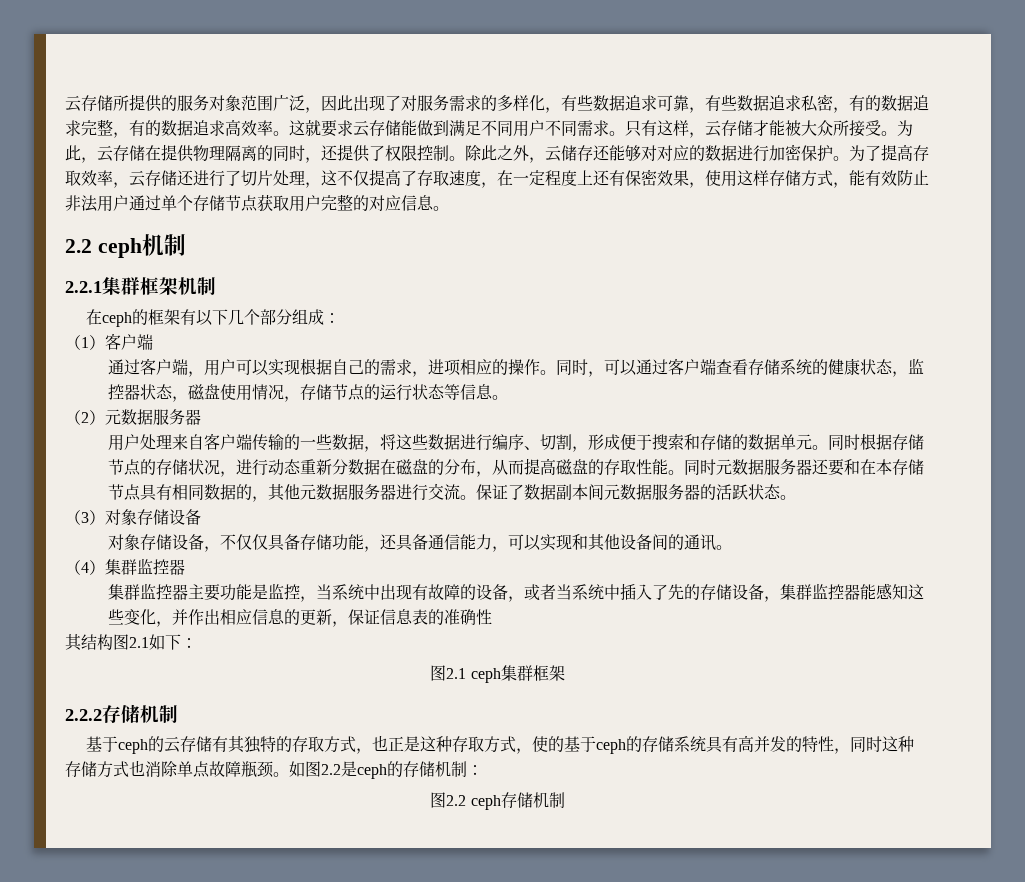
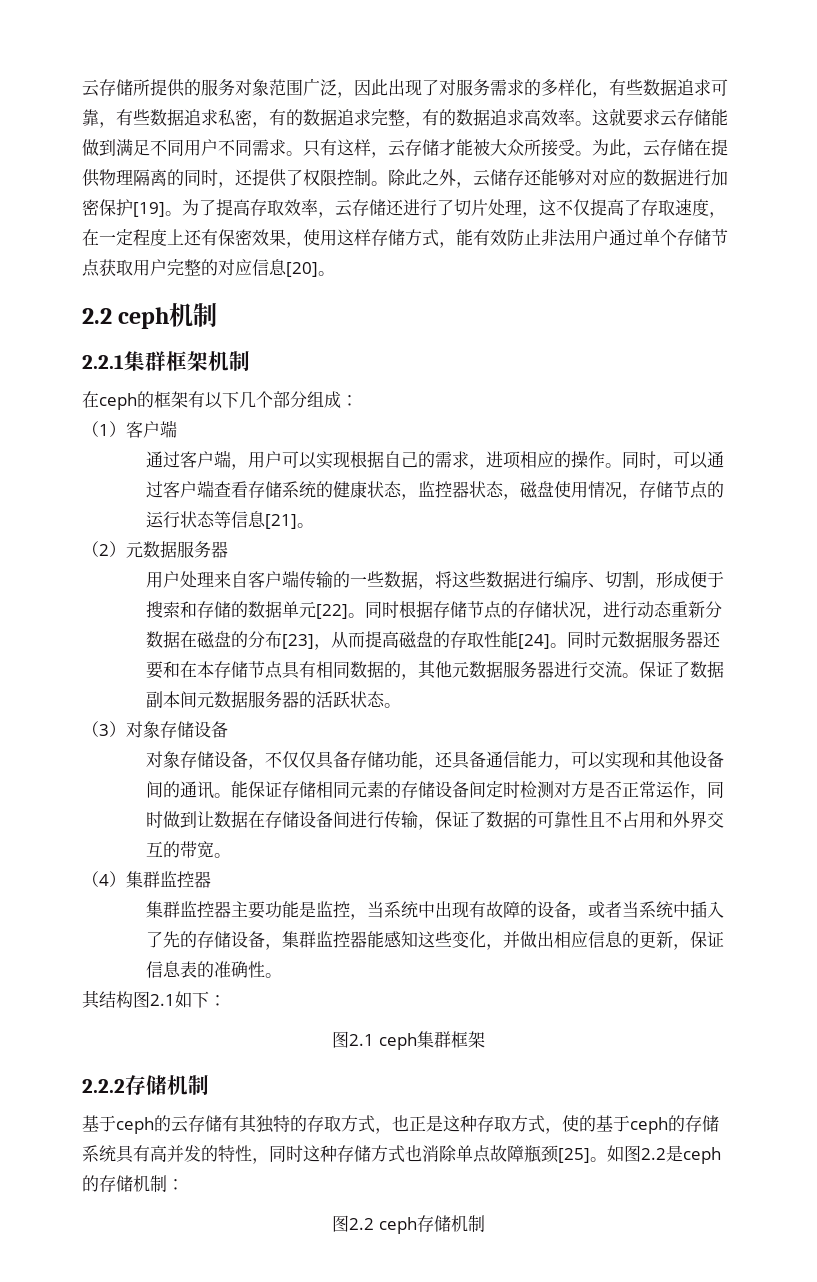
- 除此之外，云储存还能够对对应的数据进行加密保护。
+ 除此之外，云储存还能够对对应的数据进行加密保护[19]。
- 为了提高存取效率，云存储还进行了切片处理，这不仅提高了存取速度，在一定程度上还有保密效果，使用这样存储方式，能有效防止非法用户通过单个存储节点获取用户完整的对应信息。
+ 为了提高存取效率，云存储还进行了切片处理，这不仅提高了存取速度，在一定程度上还有保密效果，使用这样存储方式，能有效防止非法用户通过单个存储节点获取用户完整的对应信息[20]。
- 同时，可以通过客户端查看存储系统的健康状态，监控器状态，磁盘使用情况，存储节点的运行状态等信息。
+ 同时，可以通过客户端查看存储系统的健康状态，监控器状态，磁盘使用情况，存储节点的运行状态等信息[21]。
- 用户处理来自客户端传输的一些数据，将这些数据进行编序、切割，形成便于搜索和存储的数据单元。
+ 用户处理来自客户端传输的一些数据，将这些数据进行编序、切割，形成便于搜索和存储的数据单元[22]。
- 同时根据存储节点的存储状况，进行动态重新分数据在磁盘的分布，从而提高磁盘的存取性能。
+ 同时根据存储节点的存储状况，进行动态重新分数据在磁盘的分布[23]，从而提高磁盘的存取性能[24]。
+ 能保证存储相同元素的存储设备间定时检测对方是否正常运作，同时做到让数据在存储设备间进行传输，保证了数据的可靠性且不占用和外界交互的带宽。
- 集群监控器主要功能是监控，当系统中出现有故障的设备，或者当系统中插入了先的存储设备，集群监控器能感知这些变化，并作出相应信息的更新，保证信息表的准确性
+ 集群监控器主要功能是监控，当系统中出现有故障的设备，或者当系统中插入了先的存储设备，集群监控器能感知这些变化，并做出相应信息的更新，保证信息表的准确性。
- 基于ceph的云存储有其独特的存取方式，也正是这种存取方式，使的基于ceph的存储系统具有高并发的特性，同时这种存储方式也消除单点故障瓶颈。
+ 基于ceph的云存储有其独特的存取方式，也正是这种存取方式，使的基于ceph的存储系统具有高并发的特性，同时这种存储方式也消除单点故障瓶颈[25]。

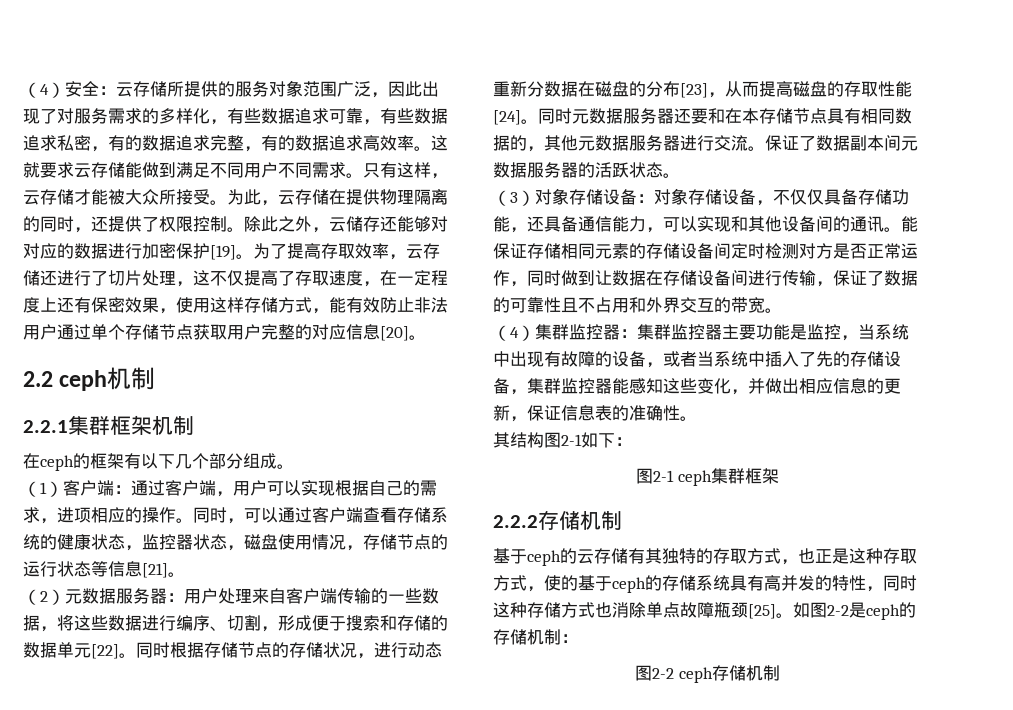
- 云存储所提供的服务对象范围广泛，因此出现了对服务需求的多样化，有些数据追求可靠，有些数据追求私密，有的数据追求完整，有的数据追求高效率。
+ （4）安全：云存储所提供的服务对象范围广泛，因此出现了对服务需求的多样化，有些数据追求可靠，有些数据追求私密，有的数据追求完整，有的数据追求高效率。
- 在ceph的框架有以下几个部分组成：
+ 在ceph的框架有以下几个部分组成。
- （1）客户端
- 通过客户端，用户可以实现根据自己的需求，进项相应的操作。
+ （1）客户端：通过客户端，用户可以实现根据自己的需求，进项相应的操作。
- （2）元数据服务器
- 用户处理来自客户端传输的一些数据，将这些数据进行编序、切割，形成便于搜索和存储的数据单元[22]。
+ （2）元数据服务器：用户处理来自客户端传输的一些数据，将这些数据进行编序、切割，形成便于搜索和存储的数据单元[22]。
- （3）对象存储设备
- 对象存储设备，不仅仅具备存储功能，还具备通信能力，可以实现和其他设备间的通讯。
+ （3）对象存储设备：对象存储设备，不仅仅具备存储功能，还具备通信能力，可以实现和其他设备间的通讯。
- （4）集群监控器
- 集群监控器主要功能是监控，当系统中出现有故障的设备，或者当系统中插入了先的存储设备，集群监控器能感知这些变化，并做出相应信息的更新，保证信息表的准确性。
+ （4）集群监控器：集群监控器主要功能是监控，当系统中出现有故障的设备，或者当系统中插入了先的存储设备，集群监控器能感知这些变化，并做出相应信息的更新，保证信息表的准确性。
- 其结构图2.1如下：
+ 其结构图2-1如下：
- 图2.1 ceph集群框架
+ 图2-1 ceph集群框架
- 如图2.2是ceph的存储机制：
+ 如图2-2是ceph的存储机制：
- 图2.2 ceph存储机制
+ 图2-2 ceph存储机制

